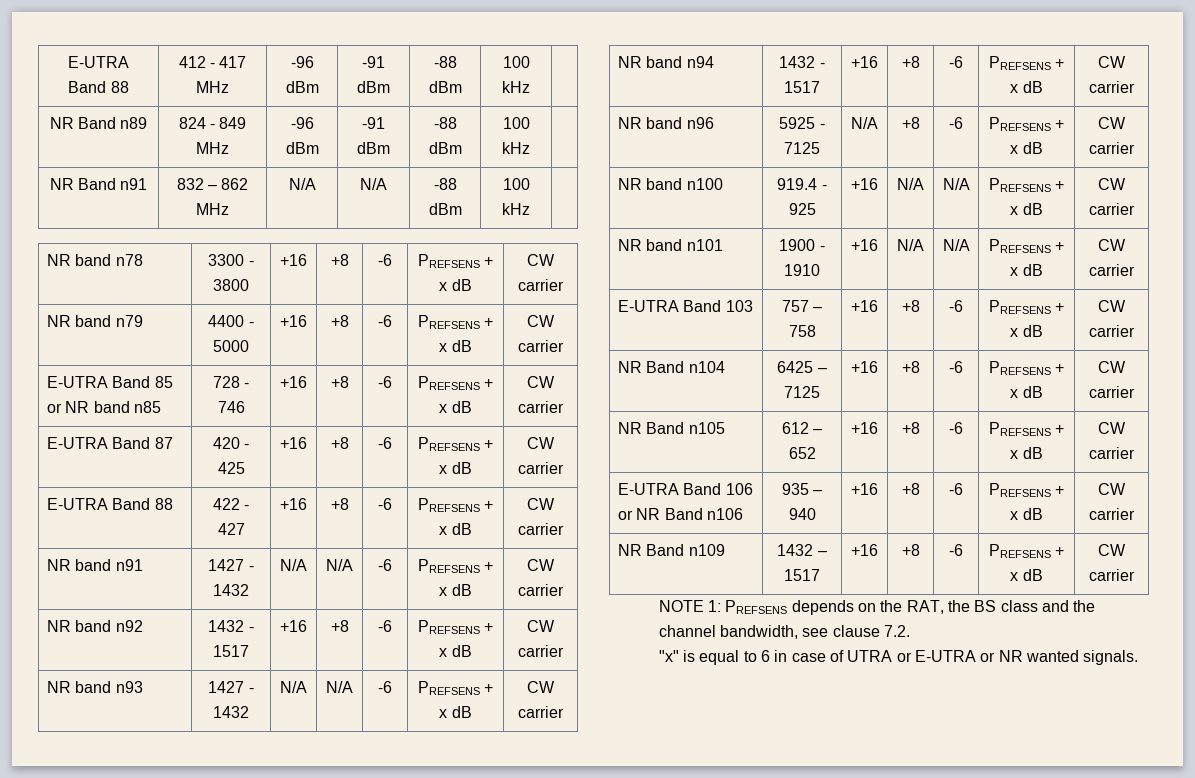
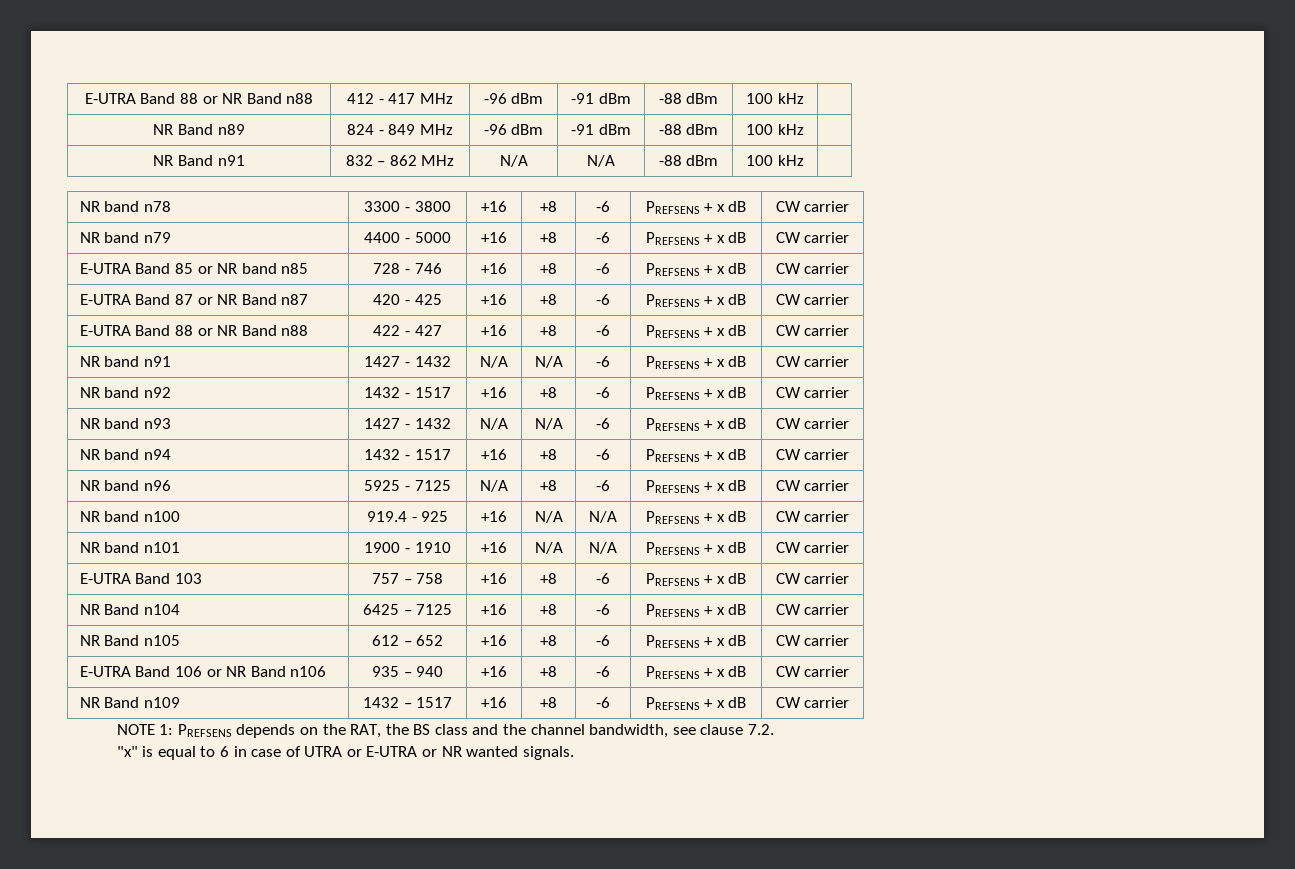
- E-UTRA Band 88 | 412 - 417 MHz | -96 dBm | -91 dBm | -88 dBm | 100 kHz |
+ E-UTRA Band 88 or NR Band n88 | 412 - 417 MHz | -96 dBm | -91 dBm | -88 dBm | 100 kHz |
- E-UTRA Band 87 | 420 - 425 | +16 | +8 | -6 | PREFSENS + x dB | CW carrier
+ E-UTRA Band 87 or NR Band n87 | 420 - 425 | +16 | +8 | -6 | PREFSENS + x dB | CW carrier
- E-UTRA Band 88 | 422 - 427 | +16 | +8 | -6 | PREFSENS + x dB | CW carrier
+ E-UTRA Band 88 or NR Band n88 | 422 - 427 | +16 | +8 | -6 | PREFSENS + x dB | CW carrier

